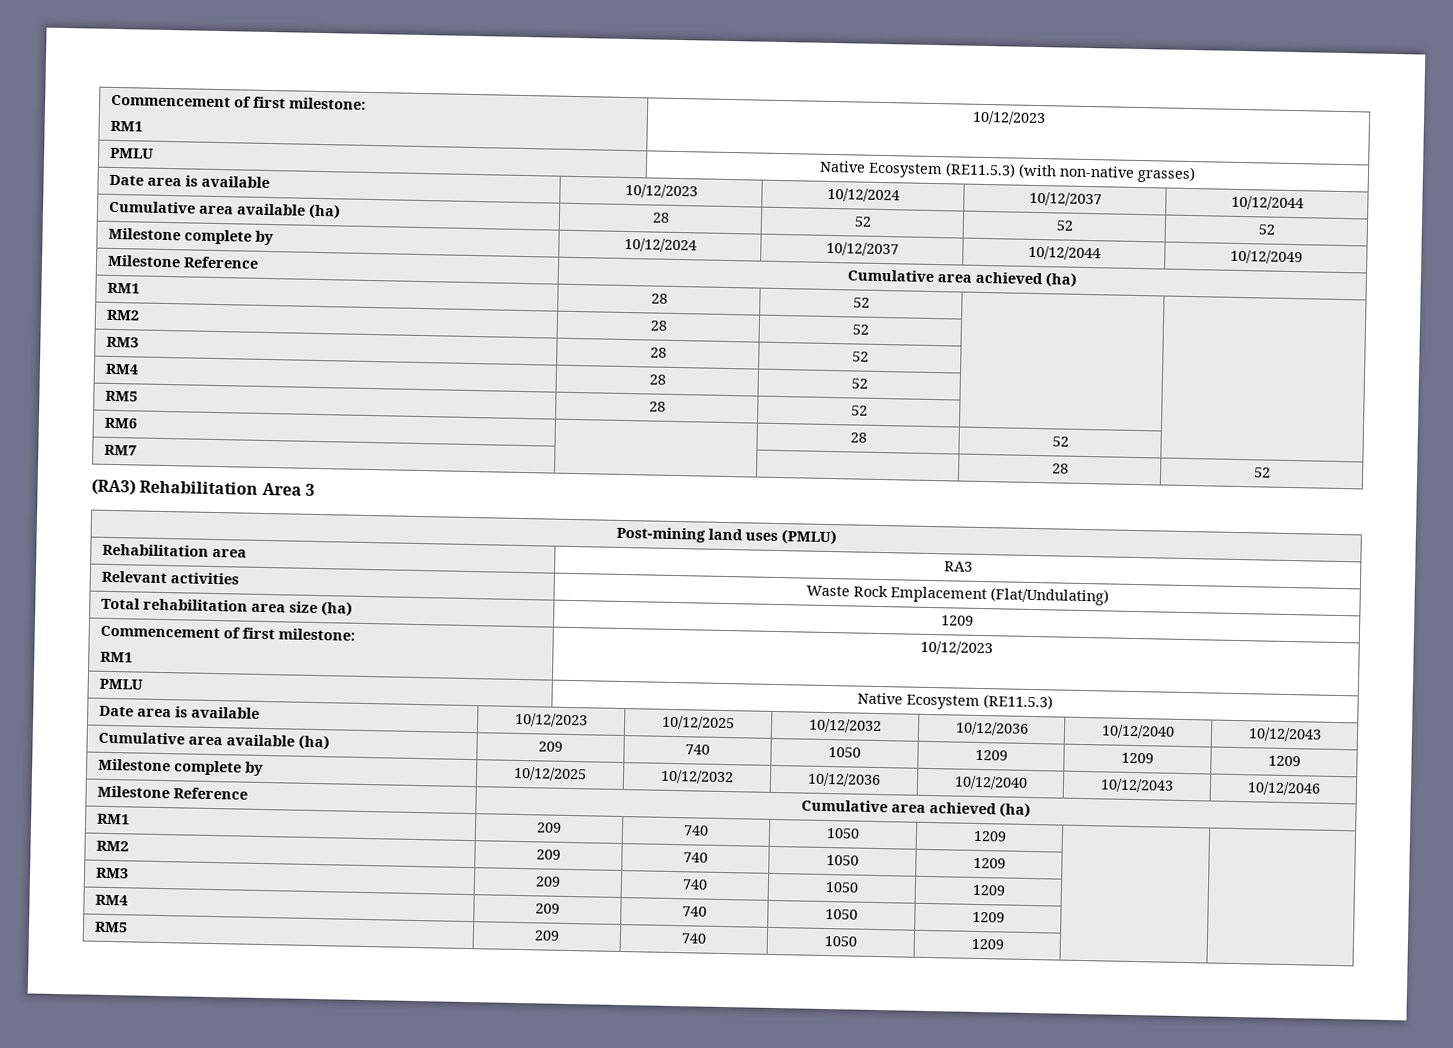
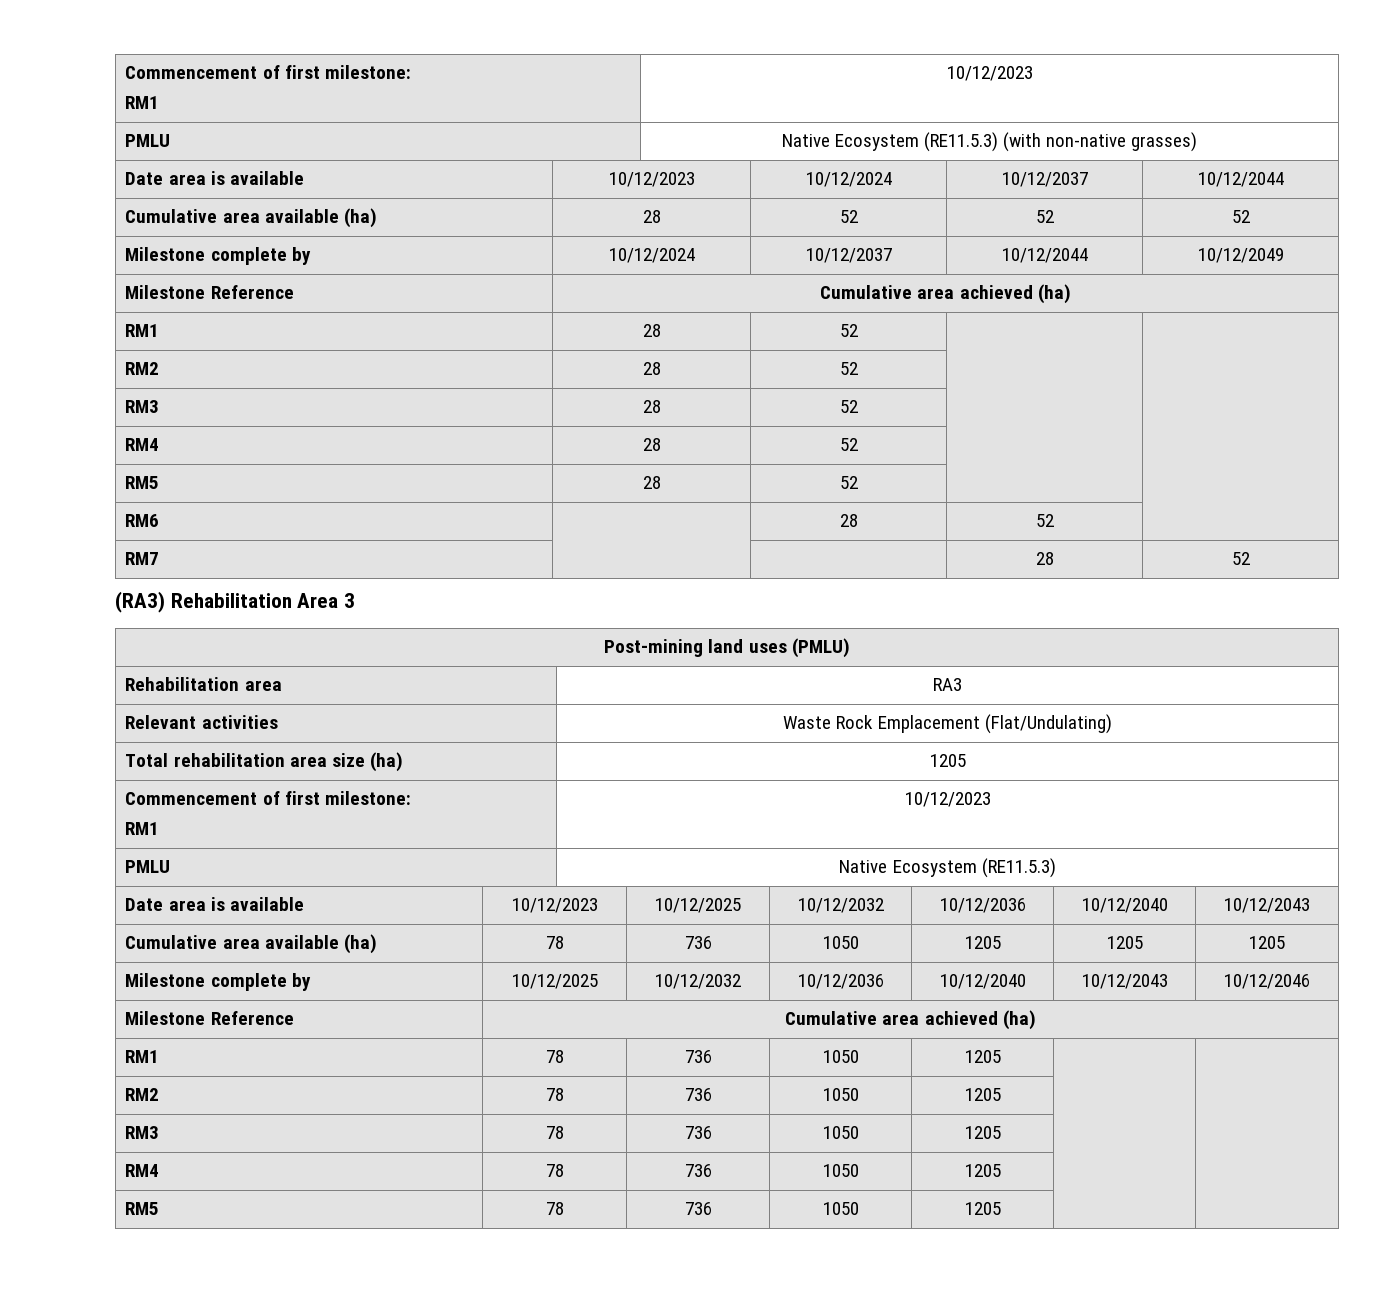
- Total rehabilitation area size (ha) | 1209
+ Total rehabilitation area size (ha) | 1205
- Cumulative area available (ha) | 209 | 740 | 1050 | 1209 | 1209 | 1209
+ Cumulative area available (ha) | 78 | 736 | 1050 | 1205 | 1205 | 1205
- RM1 | 209 | 740 | 1050 | 1209 | |
- RM2 | 209 | 740 | 1050 | 1209 | |
- RM3 | 209 | 740 | 1050 | 1209 | |
- RM4 | 209 | 740 | 1050 | 1209 | |
- RM5 | 209 | 740 | 1050 | 1209 | |
+ RM1 | 78 | 736 | 1050 | 1205 | |
+ RM2 | 78 | 736 | 1050 | 1205 | |
+ RM3 | 78 | 736 | 1050 | 1205 | |
+ RM4 | 78 | 736 | 1050 | 1205 | |
+ RM5 | 78 | 736 | 1050 | 1205 | |

